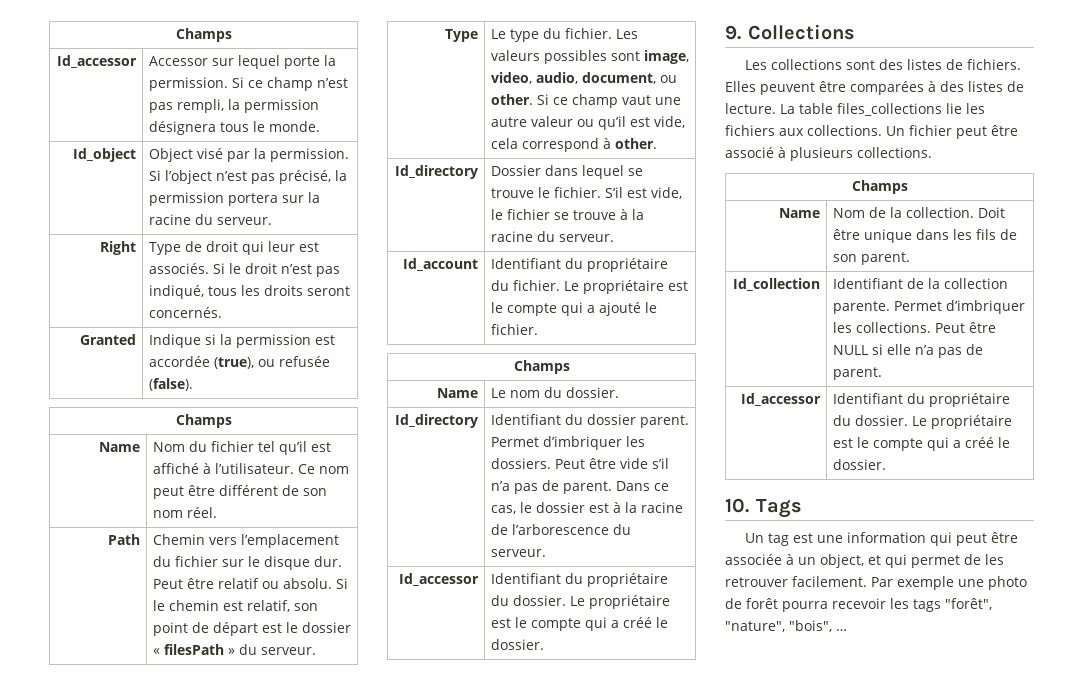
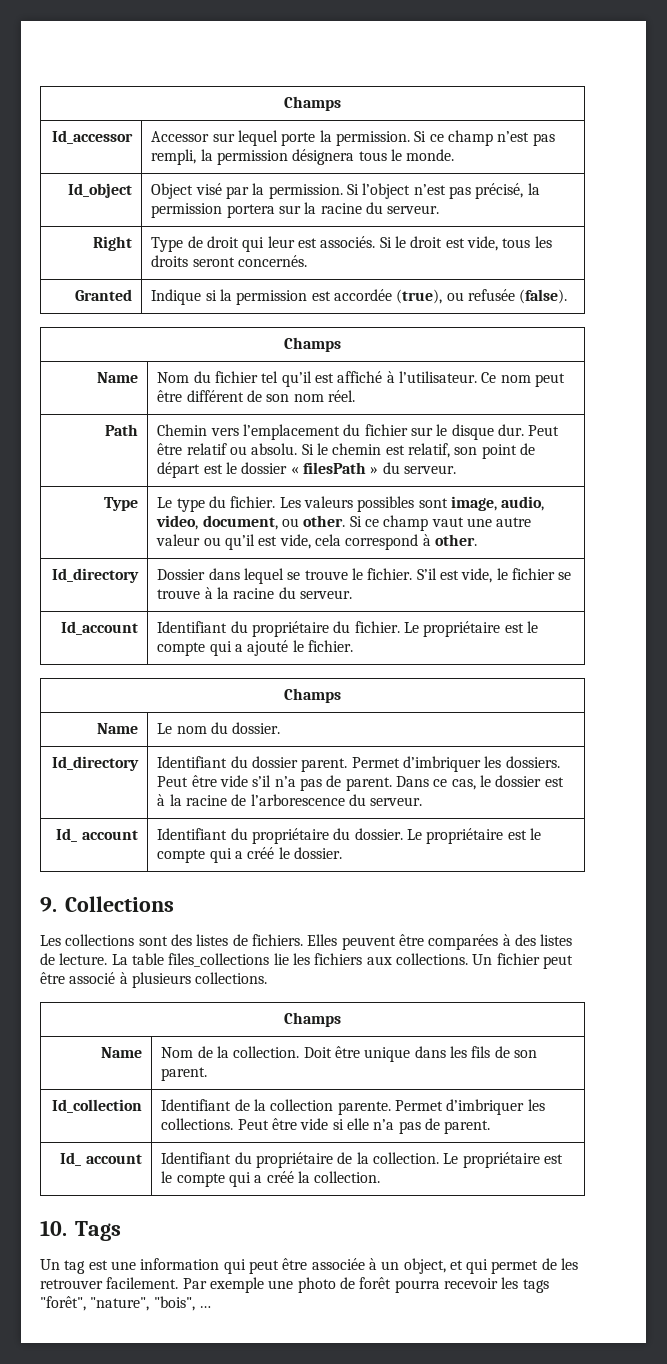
- Right | Type de droit qui leur est associés. Si le droit n’est pas indiqué, tous les droits seront concernés.
+ Right | Type de droit qui leur est associés. Si le droit est vide, tous les droits seront concernés.
- Type | Le type du fichier. Les valeurs possibles sont image, video, audio, document, ou other. Si ce champ vaut une autre valeur ou qu’il est vide, cela correspond à other.
+ Type | Le type du fichier. Les valeurs possibles sont image, audio, video, document, ou other. Si ce champ vaut une autre valeur ou qu’il est vide, cela correspond à other.
  Id_directory | Identifiant du dossier parent. Permet d’imbriquer les dossiers. Peut être vide s’il n’a pas de parent. Dans ce cas, le dossier est à la racine de l’arborescence du serveur.
- Id_accessor | Identifiant du propriétaire du dossier. Le propriétaire est le compte qui a créé le dossier.
+ Id_ account | Identifiant du propriétaire du dossier. Le propriétaire est le compte qui a créé le dossier.
- Id_collection | Identifiant de la collection parente. Permet d’imbriquer les collections. Peut être NULL si elle n’a pas de parent.
- Id_accessor | Identifiant du propriétaire du dossier. Le propriétaire est le compte qui a créé le dossier.
+ Id_collection | Identifiant de la collection parente. Permet d’imbriquer les collections. Peut être vide si elle n’a pas de parent.
+ Id_ account | Identifiant du propriétaire de la collection. Le propriétaire est le compte qui a créé la collection.

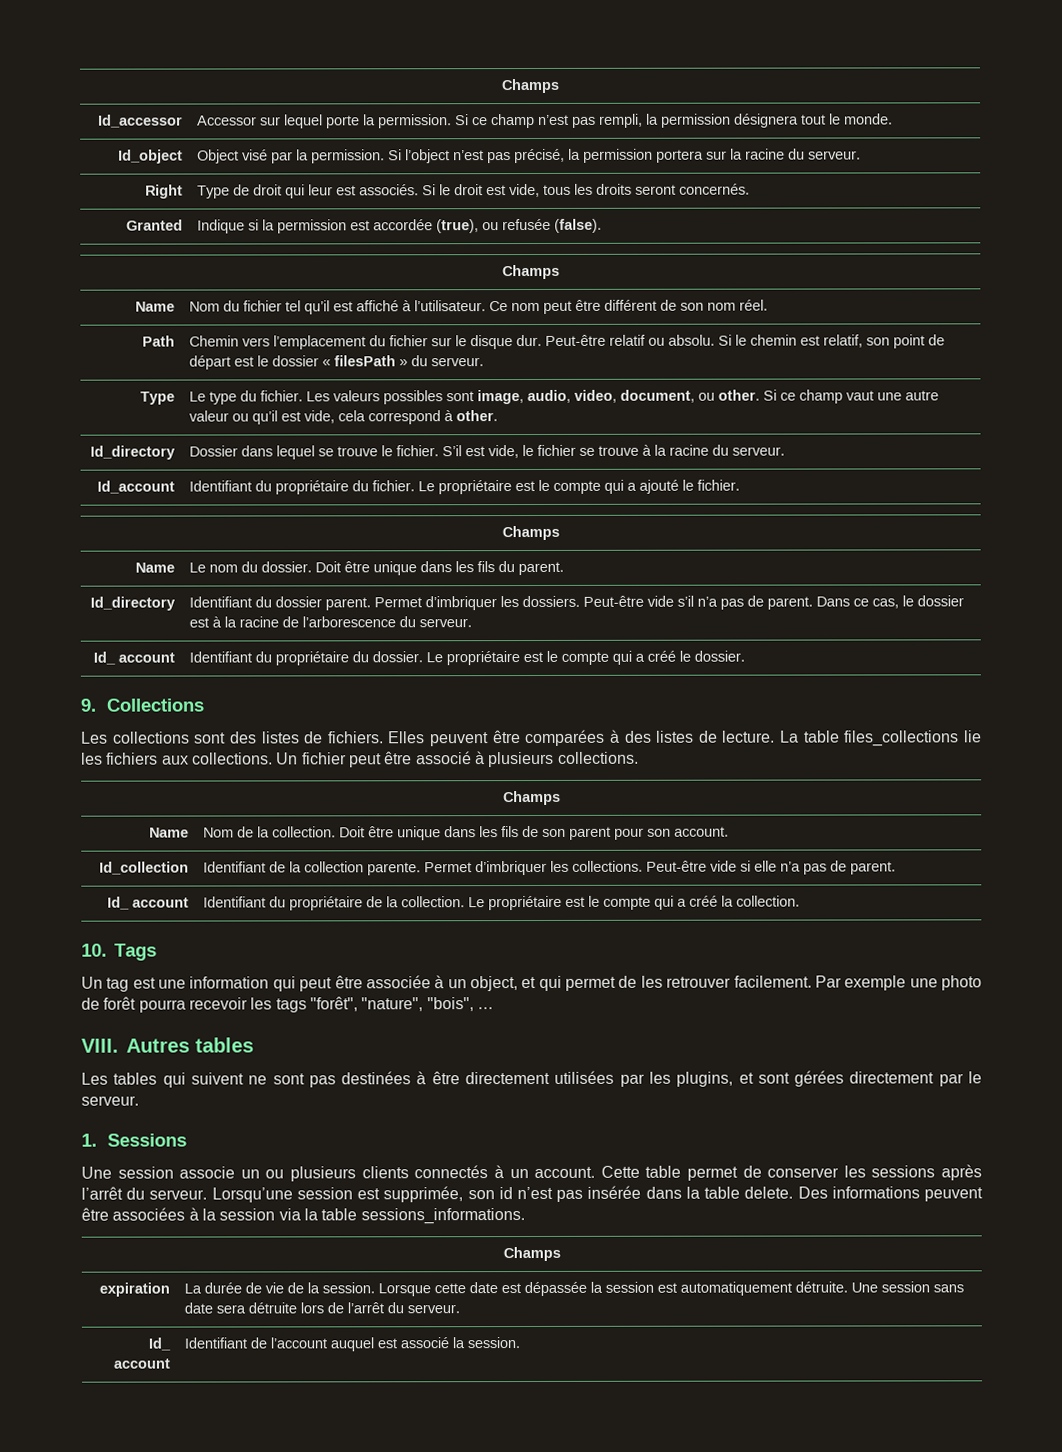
- Id_accessor | Accessor sur lequel porte la permission. Si ce champ n’est pas rempli, la permission désignera tous le monde.
+ Id_accessor | Accessor sur lequel porte la permission. Si ce champ n’est pas rempli, la permission désignera tout le monde.
- Path | Chemin vers l’emplacement du fichier sur le disque dur. Peut être relatif ou absolu. Si le chemin est relatif, son point de départ est le dossier « filesPath » du serveur.
+ Path | Chemin vers l’emplacement du fichier sur le disque dur. Peut-être relatif ou absolu. Si le chemin est relatif, son point de départ est le dossier « filesPath » du serveur.
- Name | Le nom du dossier.
+ Name | Le nom du dossier. Doit être unique dans les fils du parent.
- Id_directory | Identifiant du dossier parent. Permet d’imbriquer les dossiers. Peut être vide s’il n’a pas de parent. Dans ce cas, le dossier est à la racine de l’arborescence du serveur.
+ Id_directory | Identifiant du dossier parent. Permet d’imbriquer les dossiers. Peut-être vide s’il n’a pas de parent. Dans ce cas, le dossier est à la racine de l’arborescence du serveur.
- Name | Nom de la collection. Doit être unique dans les fils de son parent.
+ Name | Nom de la collection. Doit être unique dans les fils de son parent pour son account.
- Id_collection | Identifiant de la collection parente. Permet d’imbriquer les collections. Peut être vide si elle n’a pas de parent.
+ Id_collection | Identifiant de la collection parente. Permet d’imbriquer les collections. Peut-être vide si elle n’a pas de parent.
+ VIII. Autres tables
+ Les tables qui suivent ne sont pas destinées à être directement utilisées par les plugins, et sont gérées directement par le serveur.
+ 1. Sessions
+ Une session associe un ou plusieurs clients connectés à un account. Cette table permet de conserver les sessions après l’arrêt du serveur. Lorsqu’une session est supprimée, son id n’est pas insérée dans la table delete. Des informations peuvent être associées à la session via la table sessions_informations.
+ Champs
+ expiration | La durée de vie de la session. Lorsque cette date est dépassée la session est automatiquement détruite. Une session sans date sera détruite lors de l’arrêt du serveur.
+ Id_ account | Identifiant de l’account auquel est associé la session.

